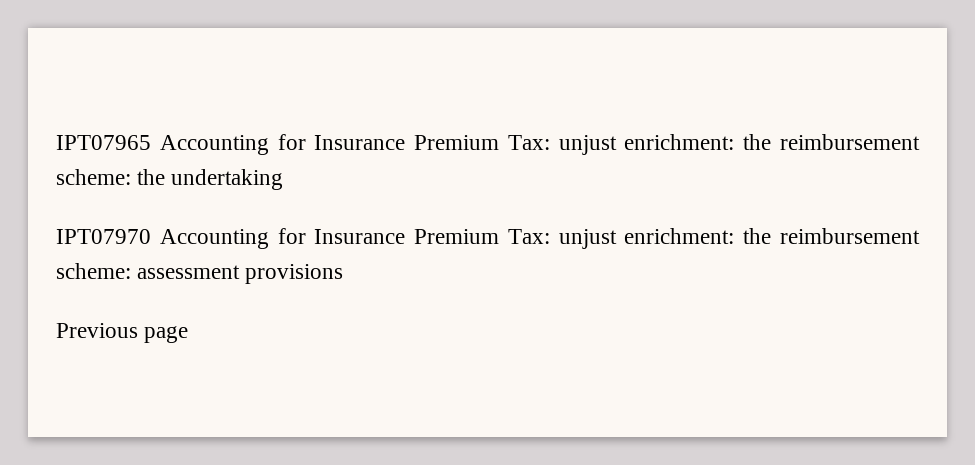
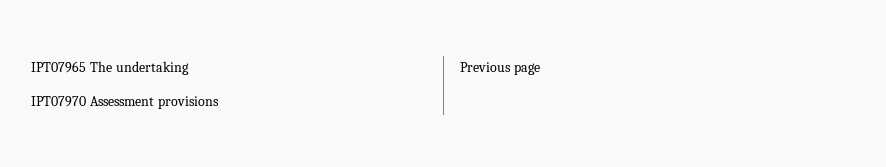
- IPT07965 Accounting for Insurance Premium Tax: unjust enrichment: the reimbursement scheme: the undertaking
- IPT07970 Accounting for Insurance Premium Tax: unjust enrichment: the reimbursement scheme: assessment provisions
+ IPT07965 The undertaking
+ IPT07970 Assessment provisions

